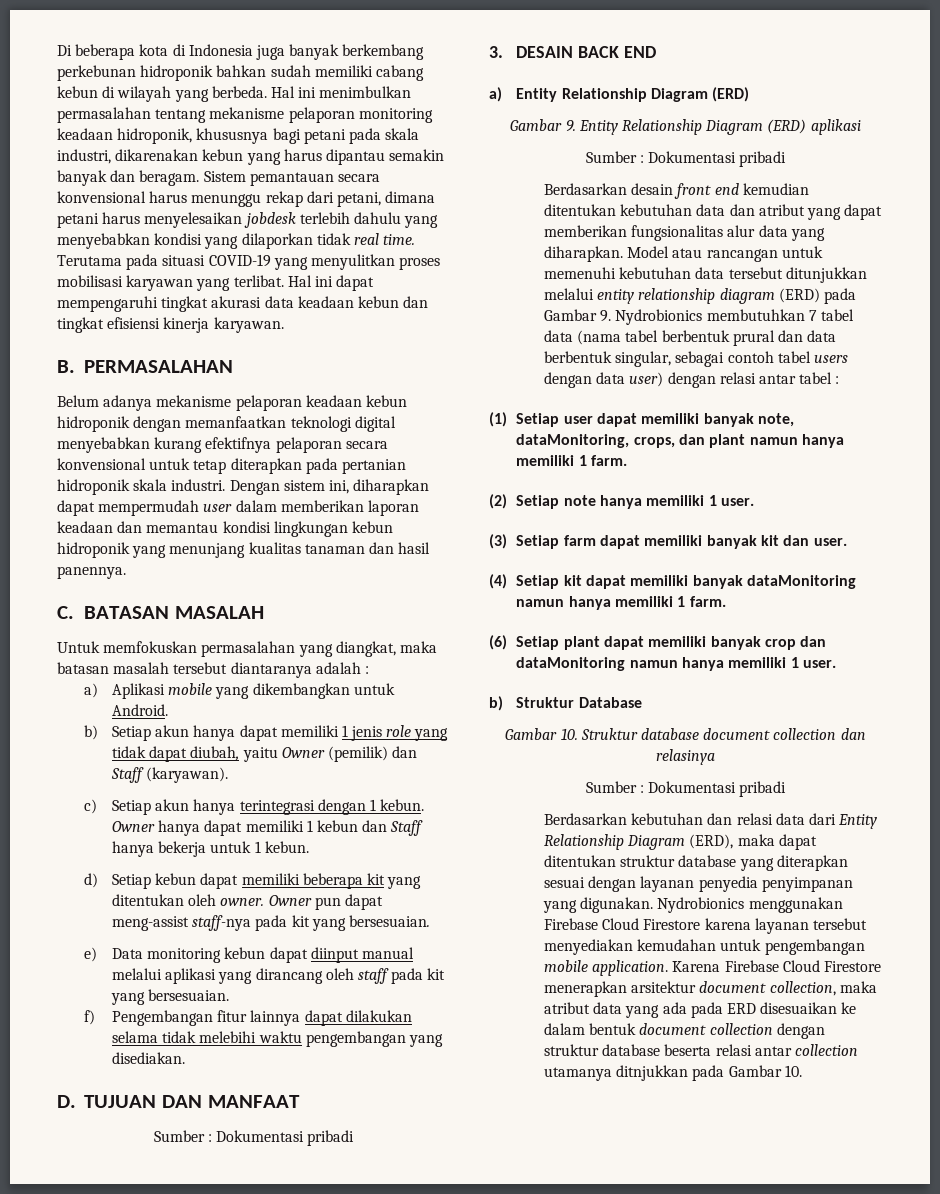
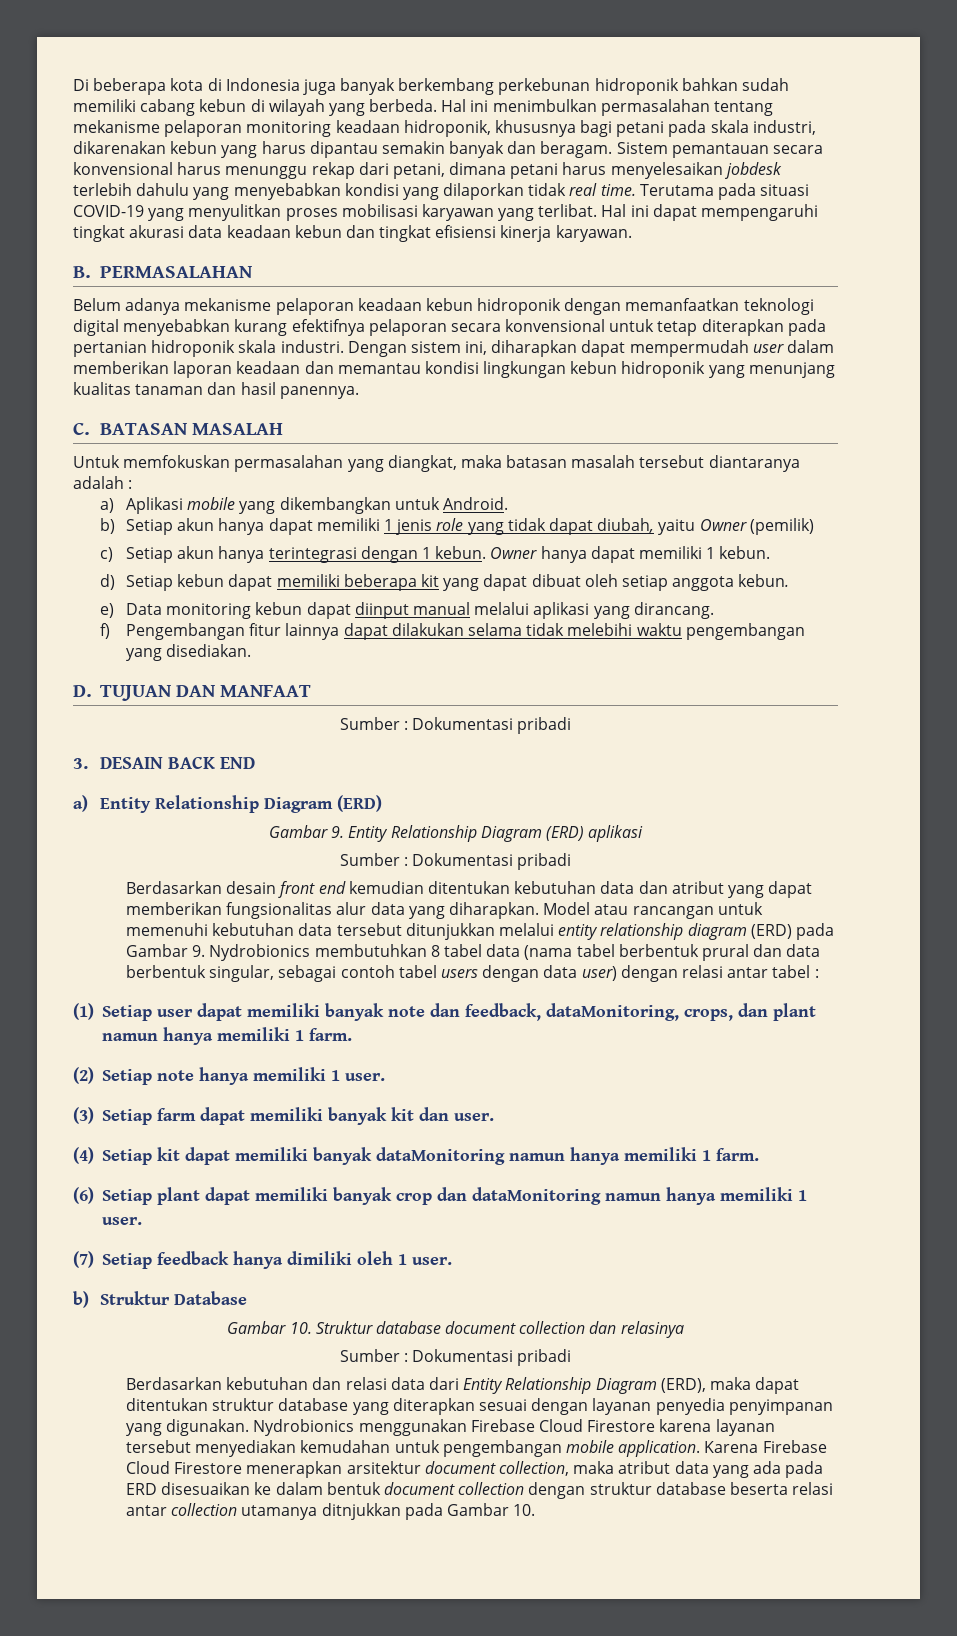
- b) Setiap akun hanya dapat memiliki 1 jenis role yang tidak dapat diubah, yaitu Owner (pemilik) dan Staff (karyawan).
+ b) Setiap akun hanya dapat memiliki 1 jenis role yang tidak dapat diubah, yaitu Owner (pemilik)
- Owner hanya dapat memiliki 1 kebun dan Staff hanya bekerja untuk 1 kebun.
+ Owner hanya dapat memiliki 1 kebun.
- d) Setiap kebun dapat memiliki beberapa kit yang ditentukan oleh owner. Owner pun dapat meng-assist staff-nya pada kit yang bersesuaian.
+ d) Setiap kebun dapat memiliki beberapa kit yang dapat dibuat oleh setiap anggota kebun.
- e) Data monitoring kebun dapat diinput manual melalui aplikasi yang dirancang oleh staff pada kit yang bersesuaian.
+ e) Data monitoring kebun dapat diinput manual melalui aplikasi yang dirancang.
- Model atau rancangan untuk memenuhi kebutuhan data tersebut ditunjukkan melalui entity relationship diagram (ERD) pada Gambar 9. Nydrobionics membutuhkan 7 tabel data (nama tabel berbentuk prural dan data berbentuk singular, sebagai contoh tabel users dengan data user) dengan relasi antar tabel :
+ Model atau rancangan untuk memenuhi kebutuhan data tersebut ditunjukkan melalui entity relationship diagram (ERD) pada Gambar 9. Nydrobionics membutuhkan 8 tabel data (nama tabel berbentuk prural dan data berbentuk singular, sebagai contoh tabel users dengan data user) dengan relasi antar tabel :
- (1) Setiap user dapat memiliki banyak note, dataMonitoring, crops, dan plant namun hanya memiliki 1 farm.
+ (1) Setiap user dapat memiliki banyak note dan feedback, dataMonitoring, crops, dan plant namun hanya memiliki 1 farm.
+ (7) Setiap feedback hanya dimiliki oleh 1 user.

